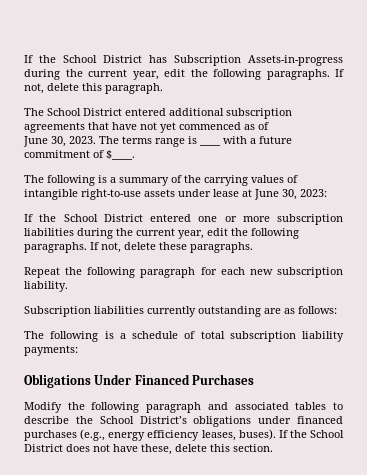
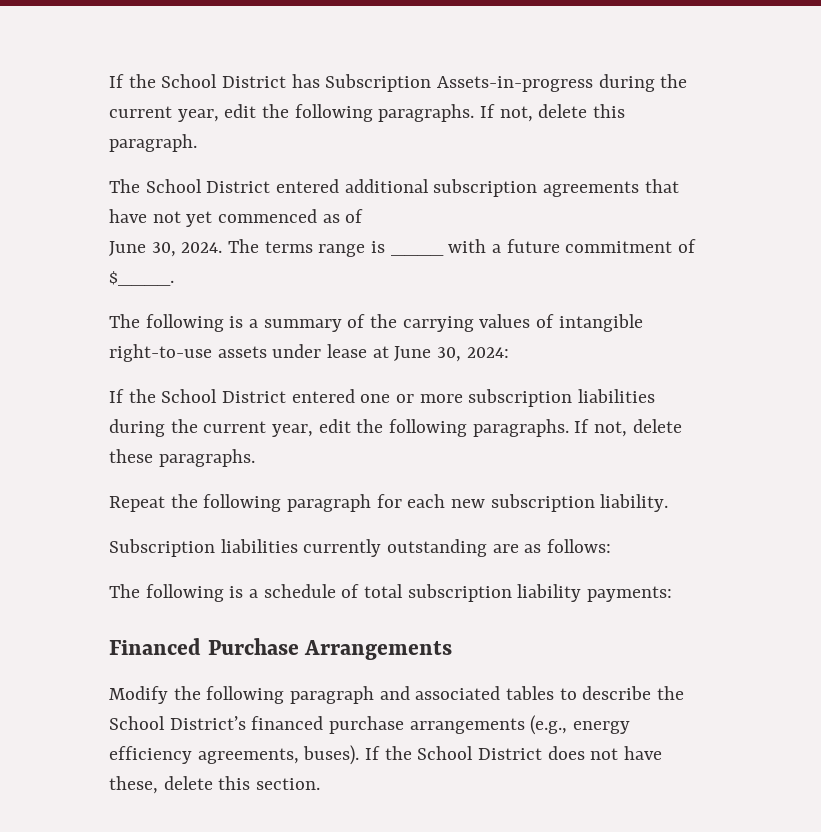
- June 30, 2023.
+ June 30, 2024.
- The following is a summary of the carrying values of intangible right-to-use assets under lease at June 30, 2023:
+ The following is a summary of the carrying values of intangible right-to-use assets under lease at June 30, 2024:
- Obligations Under Financed Purchases
+ Financed Purchase Arrangements
- Modify the following paragraph and associated tables to describe the School District’s obligations under financed purchases (e.g., energy efficiency leases, buses).
+ Modify the following paragraph and associated tables to describe the School District’s financed purchase arrangements (e.g., energy efficiency agreements, buses).

